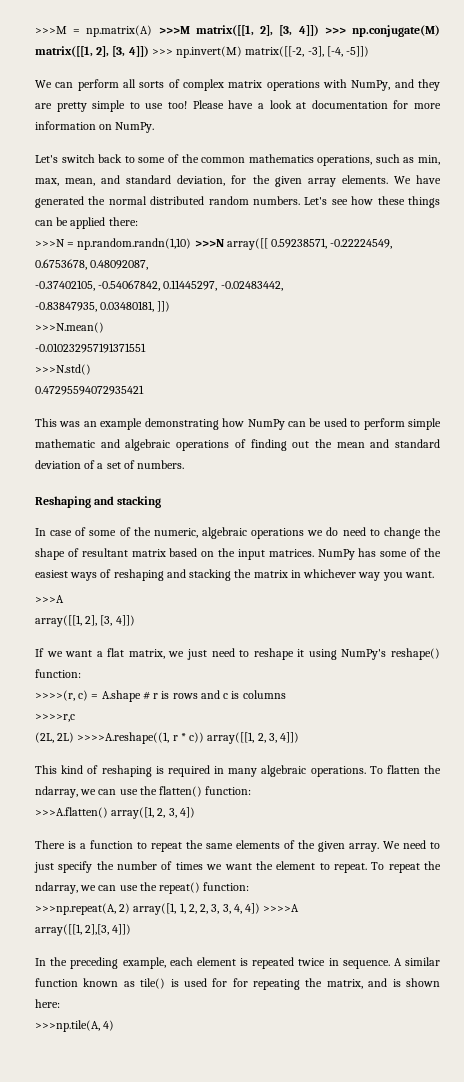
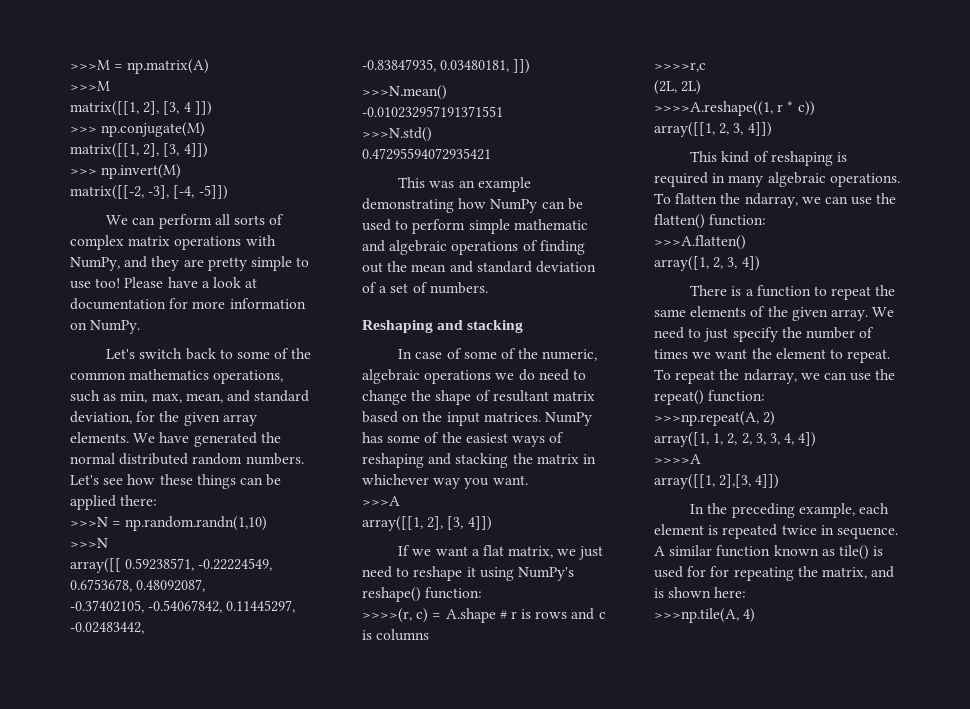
- >>>M = np.matrix(A) >>>M matrix([[1, 2], [3, 4]]) >>> np.conjugate(M) matrix([[1, 2], [3, 4]]) >>> np.invert(M) matrix([[-2, -3], [-4, -5]])
+ >>>M = np.matrix(A)
+ >>>M
+ matrix([[1, 2], [3, 4 ]])
+ >>> np.conjugate(M)
+ matrix([[1, 2], [3, 4]])
+ >>> np.invert(M)
+ matrix([[-2, -3], [-4, -5]])
- >>>N = np.random.randn(1,10) >>>N array([[ 0.59238571, -0.22224549, 0.6753678, 0.48092087,
+ >>>N = np.random.randn(1,10)
+ >>>N
+ array([[ 0.59238571, -0.22224549, 0.6753678, 0.48092087,
- (2L, 2L) >>>>A.reshape((1, r * c)) array([[1, 2, 3, 4]])
+ (2L, 2L)
+ >>>>A.reshape((1, r * c))
+ array([[1, 2, 3, 4]])
- >>>A.flatten() array([1, 2, 3, 4])
+ >>>A.flatten()
+ array([1, 2, 3, 4])
- >>>np.repeat(A, 2) array([1, 1, 2, 2, 3, 3, 4, 4]) >>>>A
+ >>>np.repeat(A, 2)
+ array([1, 1, 2, 2, 3, 3, 4, 4])
+ >>>>A

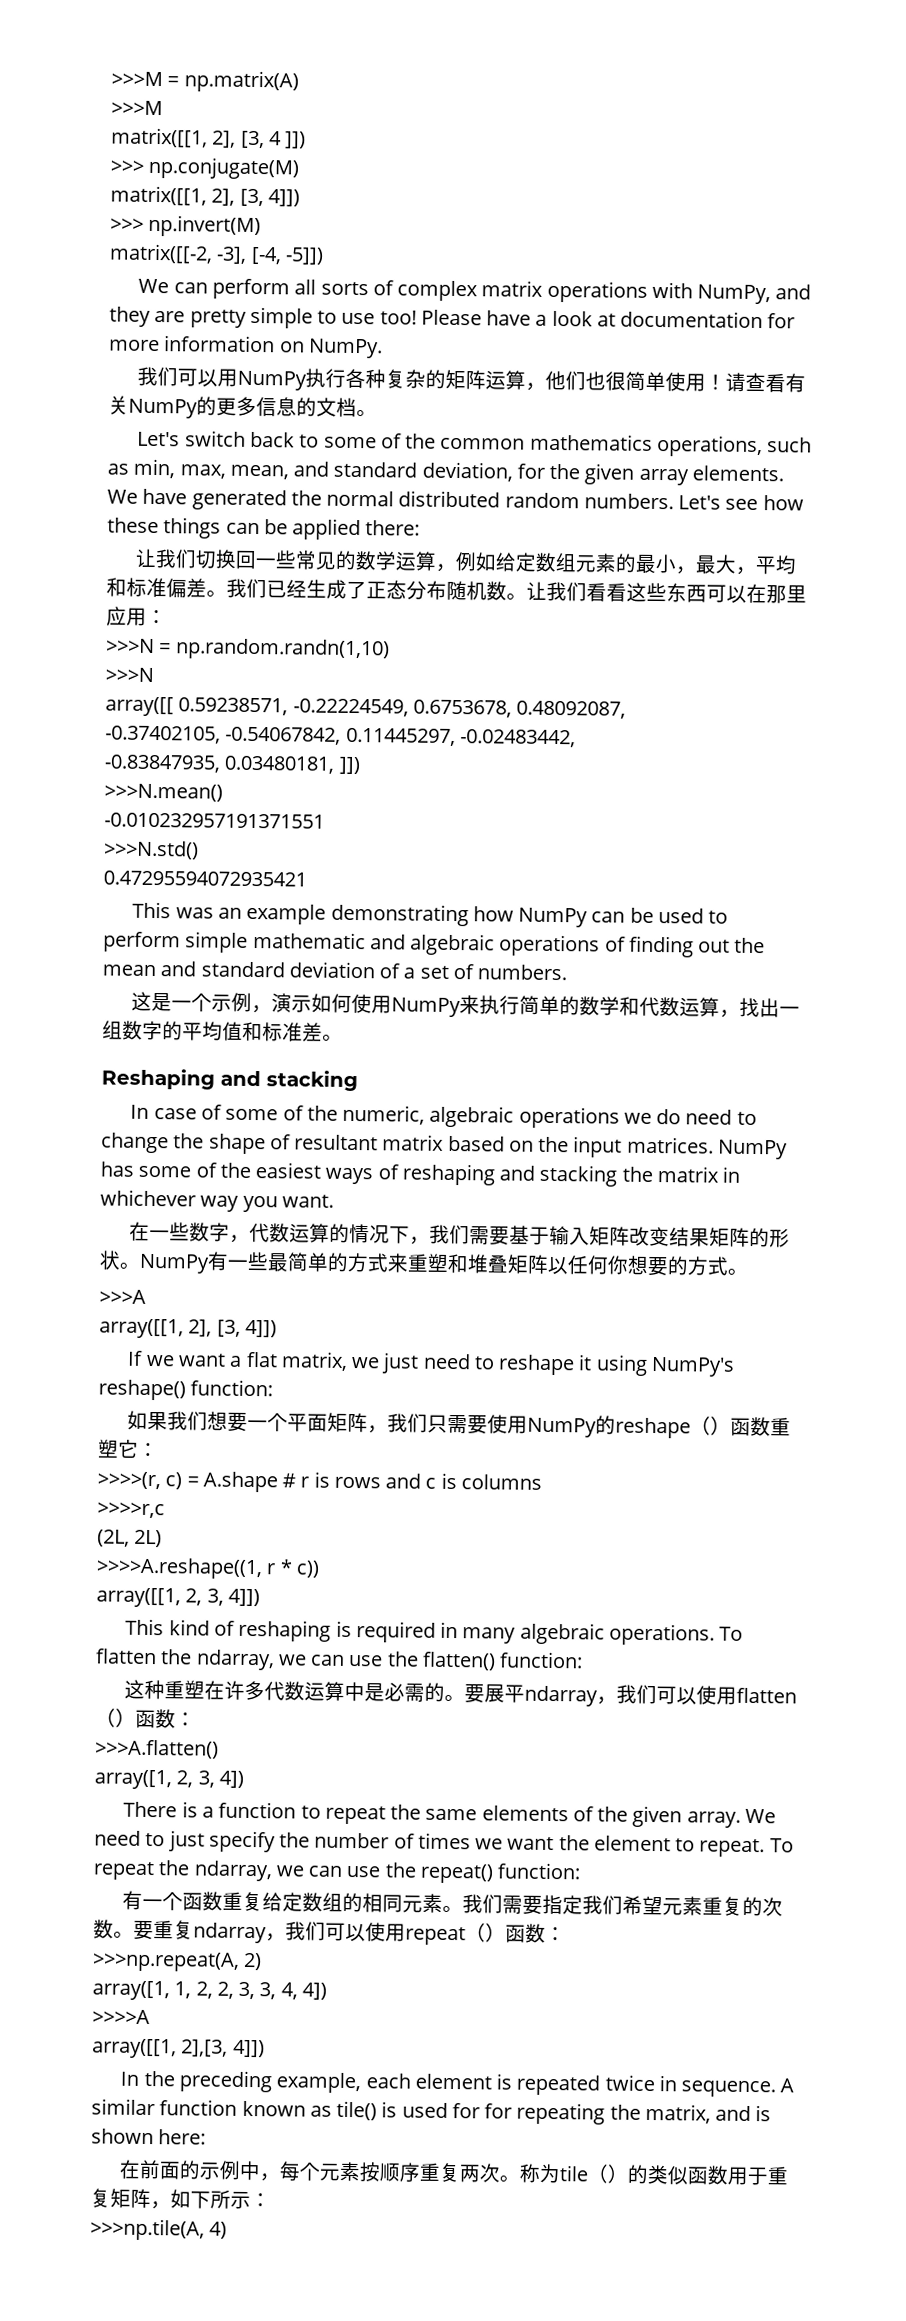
+ 我们可以用NumPy执行各种复杂的矩阵运算，他们也很简单使用！请查看有关NumPy的更多信息的文档。
+ 让我们切换回一些常见的数学运算，例如给定数组元素的最小，最大，平均和标准偏差。我们已经生成了正态分布随机数。让我们看看这些东西可以在那里应用：
+ 这是一个示例，演示如何使用NumPy来执行简单的数学和代数运算，找出一组数字的平均值和标准差。
+ 在一些数字，代数运算的情况下，我们需要基于输入矩阵改变结果矩阵的形状。NumPy有一些最简单的方式来重塑和堆叠矩阵以任何你想要的方式。
+ 如果我们想要一个平面矩阵，我们只需要使用NumPy的reshape（）函数重塑它：
+ 这种重塑在许多代数运算中是必需的。要展平ndarray，我们可以使用flatten（）函数：
+ 有一个函数重复给定数组的相同元素。我们需要指定我们希望元素重复的次数。要重复ndarray，我们可以使用repeat（）函数：
+ 在前面的示例中，每个元素按顺序重复两次。称为tile（）的类似函数用于重复矩阵，如下所示：

